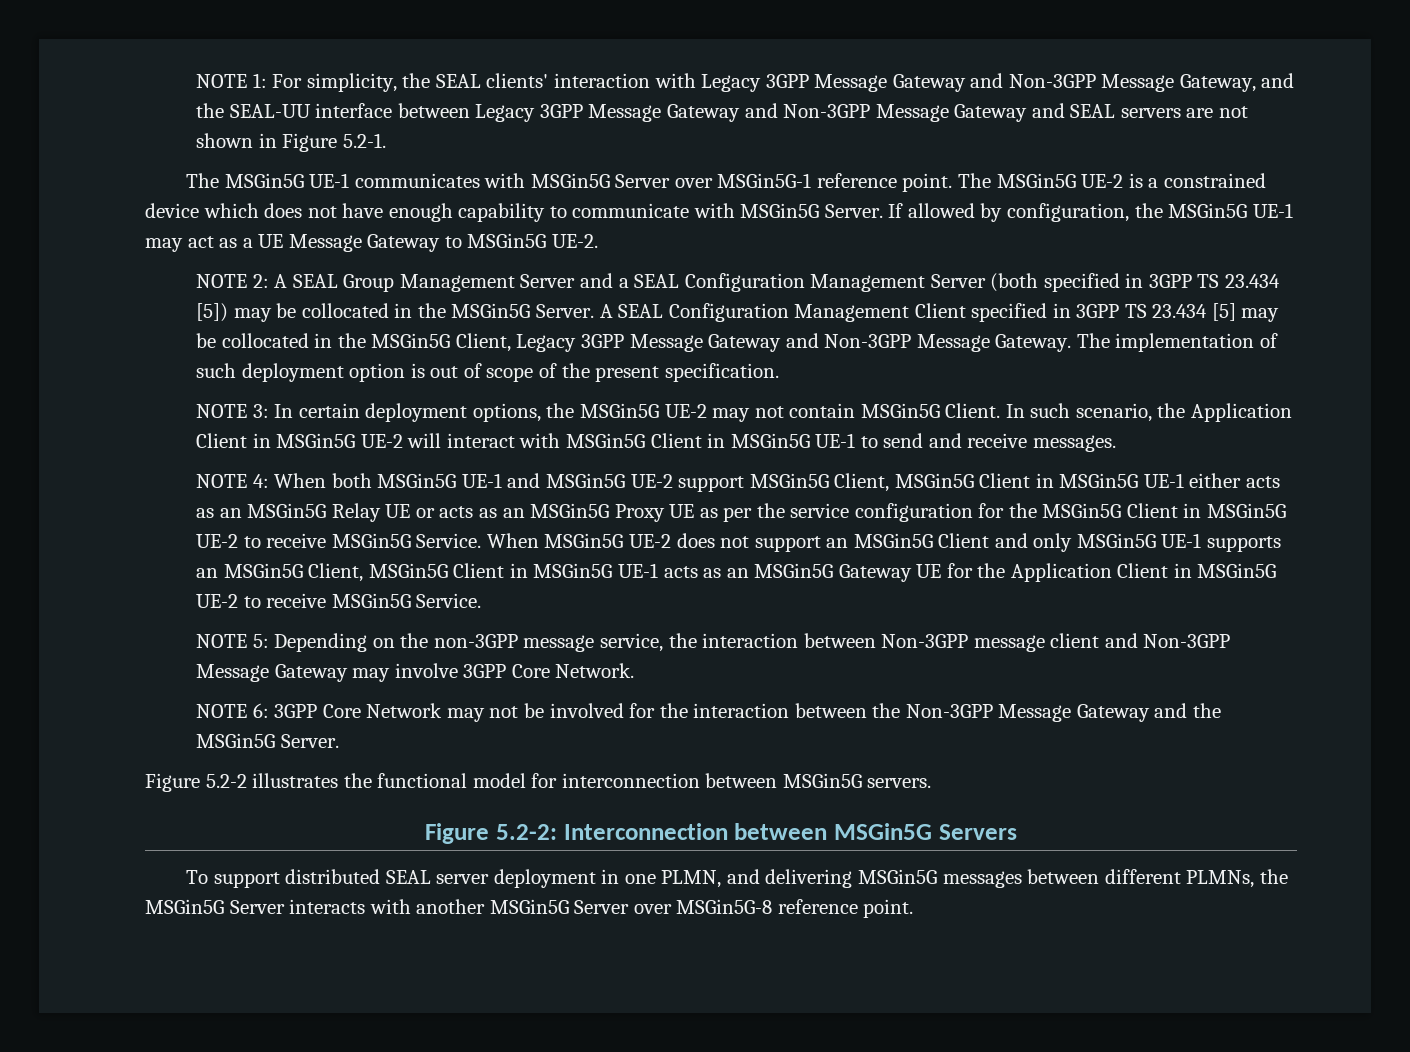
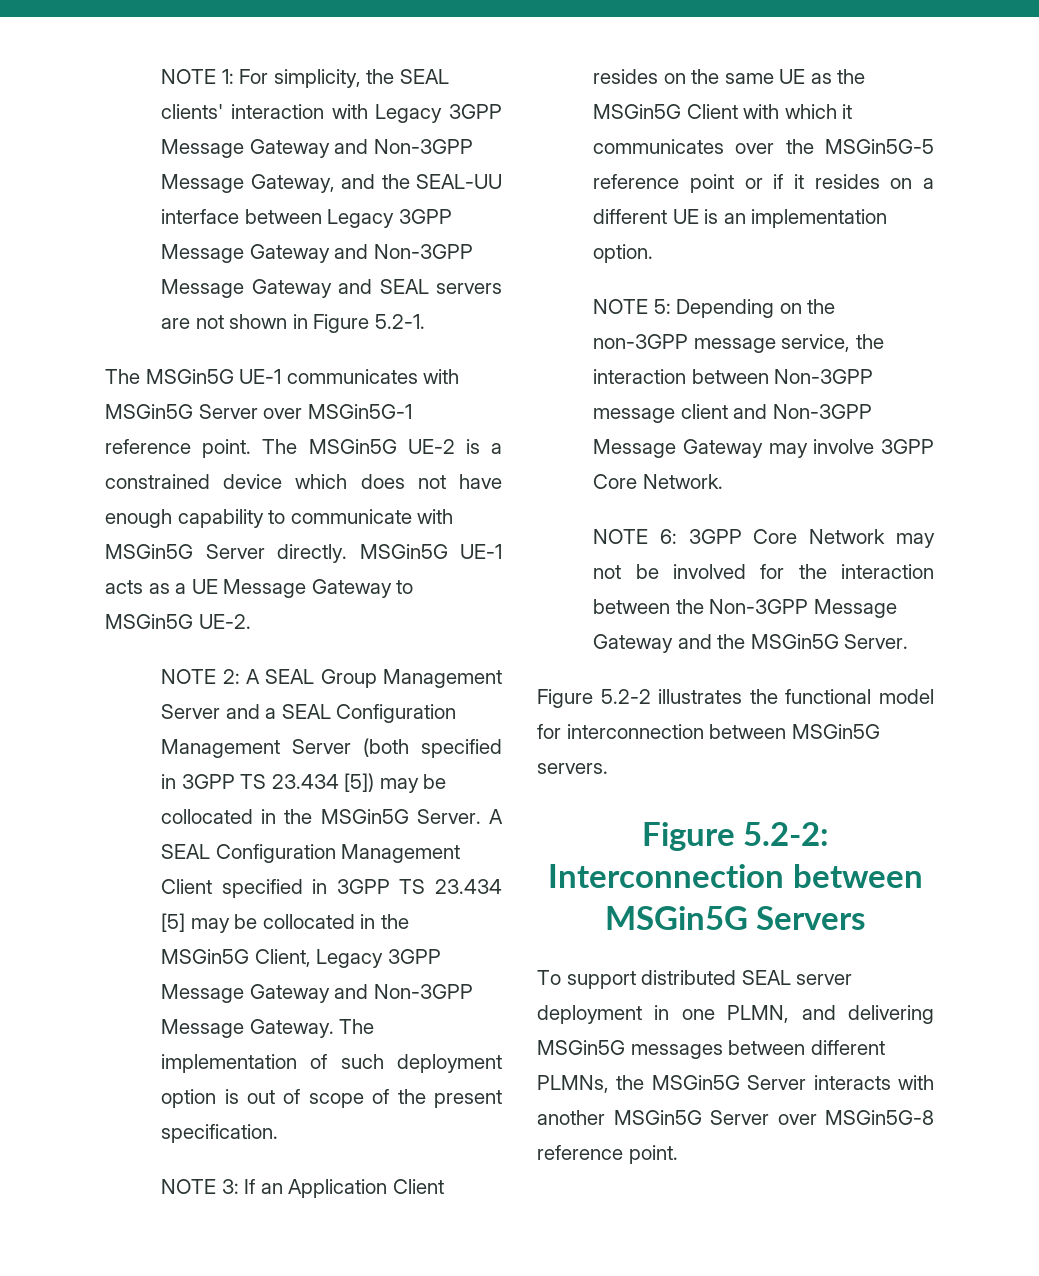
- The MSGin5G UE-2 is a constrained device which does not have enough capability to communicate with MSGin5G Server. If allowed by configuration, the MSGin5G UE-1 may act as a UE Message Gateway to MSGin5G UE-2.
+ The MSGin5G UE-2 is a constrained device which does not have enough capability to communicate with MSGin5G Server directly. MSGin5G UE-1 acts as a UE Message Gateway to MSGin5G UE-2.
- NOTE 3: In certain deployment options, the MSGin5G UE-2 may not contain MSGin5G Client. In such scenario, the Application Client in MSGin5G UE-2 will interact with MSGin5G Client in MSGin5G UE-1 to send and receive messages.
- NOTE 4: When both MSGin5G UE-1 and MSGin5G UE-2 support MSGin5G Client, MSGin5G Client in MSGin5G UE-1 either acts as an MSGin5G Relay UE or acts as an MSGin5G Proxy UE as per the service configuration for the MSGin5G Client in MSGin5G UE-2 to receive MSGin5G Service. When MSGin5G UE-2 does not support an MSGin5G Client and only MSGin5G UE-1 supports an MSGin5G Client, MSGin5G Client in MSGin5G UE-1 acts as an MSGin5G Gateway UE for the Application Client in MSGin5G UE-2 to receive MSGin5G Service.
+ NOTE 3: If an Application Client resides on the same UE as the MSGin5G Client with which it communicates over the MSGin5G-5 reference point or if it resides on a different UE is an implementation option.

